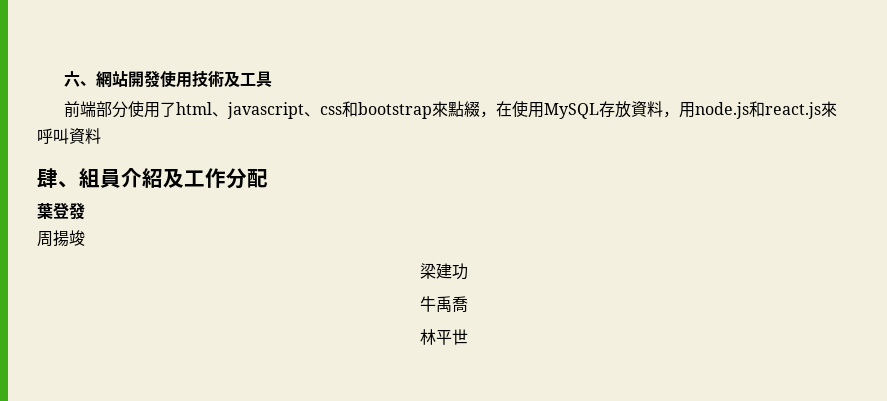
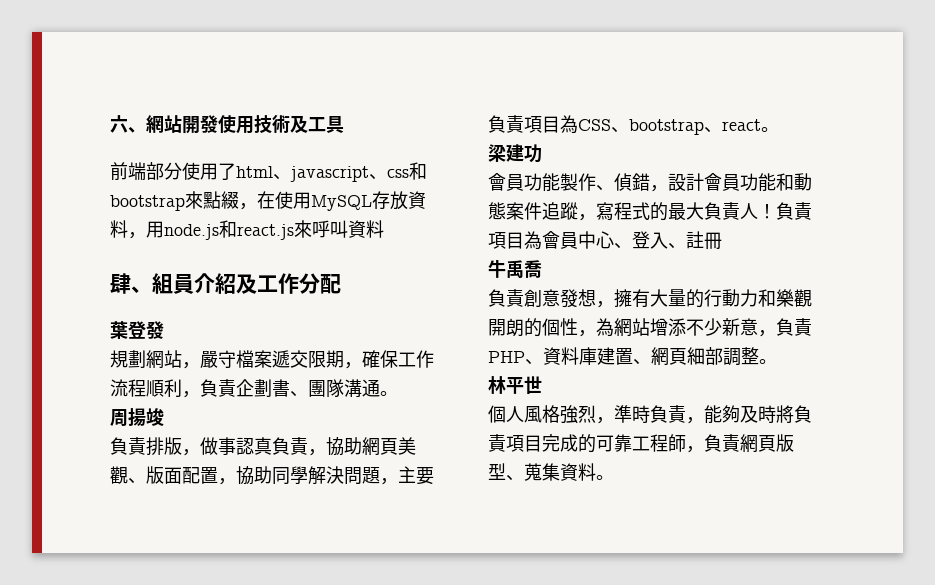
+ 規劃網站，嚴守檔案遞交限期，確保工作流程順利，負責企劃書、團隊溝通。
  周揚竣
+ 負責排版，做事認真負責，協助網頁美觀、版面配置，協助同學解決問題，主要負責項目為CSS、bootstrap、react。
  梁建功
+ 會員功能製作、偵錯，設計會員功能和動態案件追蹤，寫程式的最大負責人！負責項目為會員中心、登入、註冊
  牛禹喬
+ 負責創意發想，擁有大量的行動力和樂觀開朗的個性，為網站增添不少新意，負責PHP、資料庫建置、網頁細部調整。
  林平世
+ 個人風格強烈，準時負責，能夠及時將負責項目完成的可靠工程師，負責網頁版型、蒐集資料。

